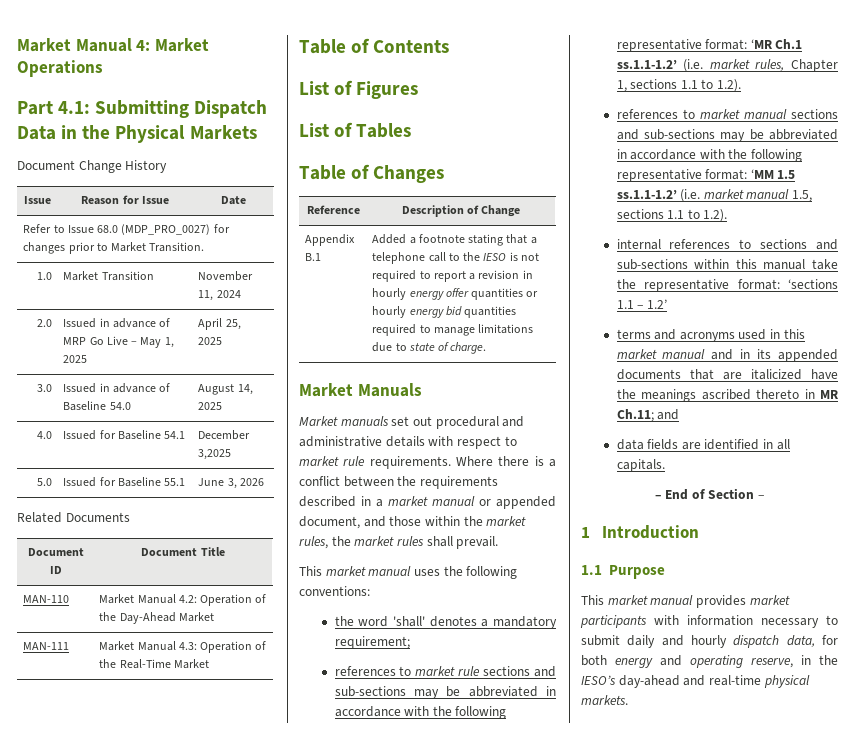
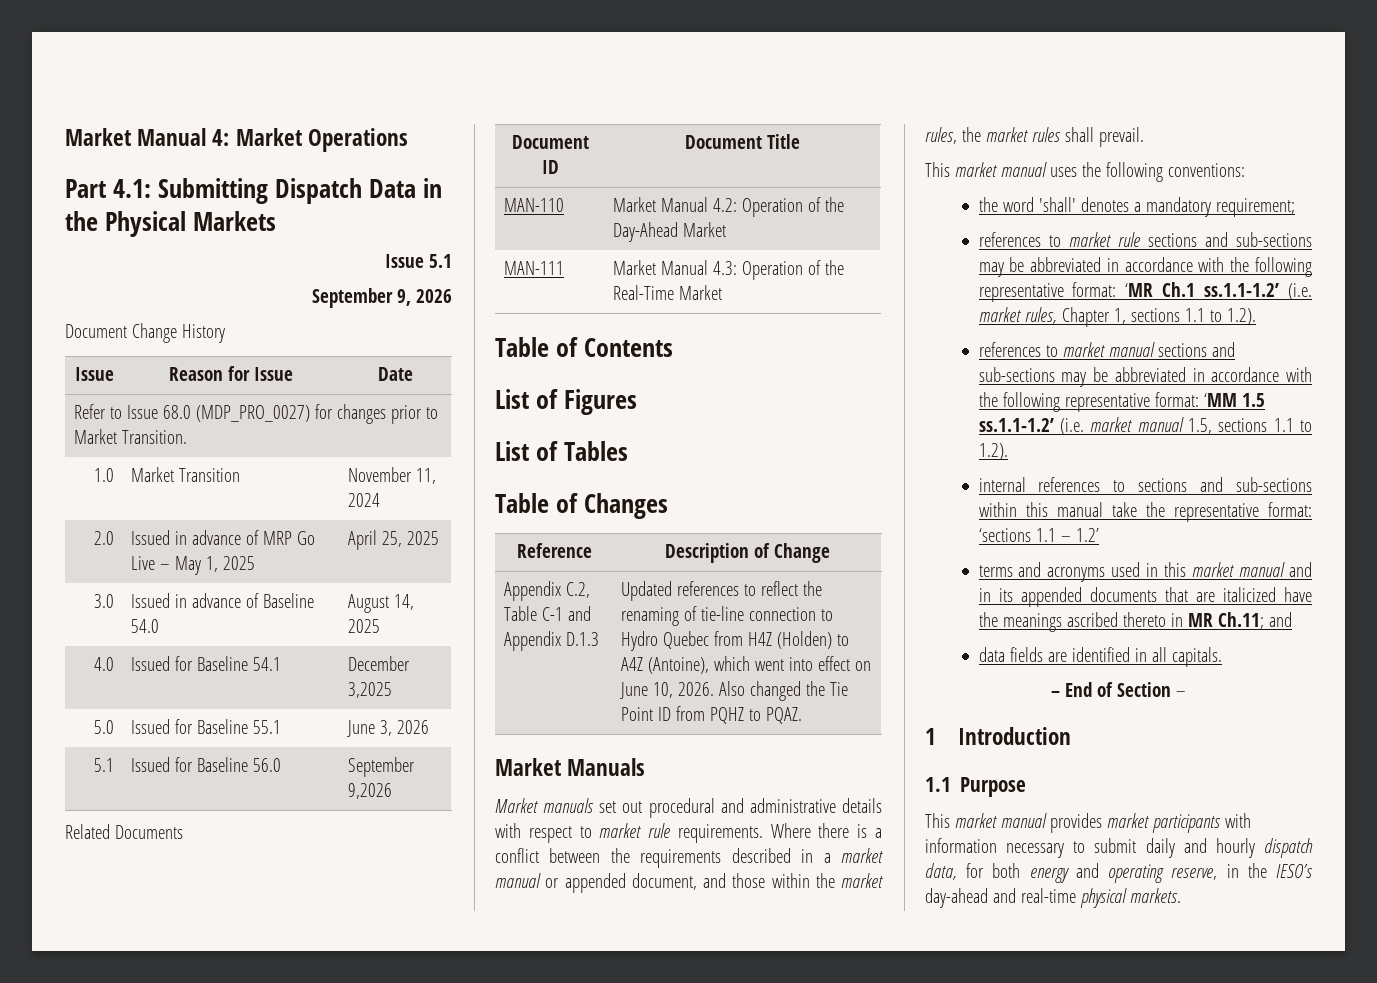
+ Issue 5.1
+ September 9, 2026
+ 5.1 | Issued for Baseline 56.0 | September 9,2026
- Appendix B.1 | Added a footnote stating that a telephone call to the IESO is not required to report a revision in hourly energy offer quantities or hourly energy bid quantities required to manage limitations due to state of charge.
+ Appendix C.2, Table C-1 and Appendix D.1.3 | Updated references to reflect the renaming of tie-line connection to Hydro Quebec from H4Z (Holden) to A4Z (Antoine), which went into effect on June 10, 2026. Also changed the Tie Point ID from PQHZ to PQAZ.

